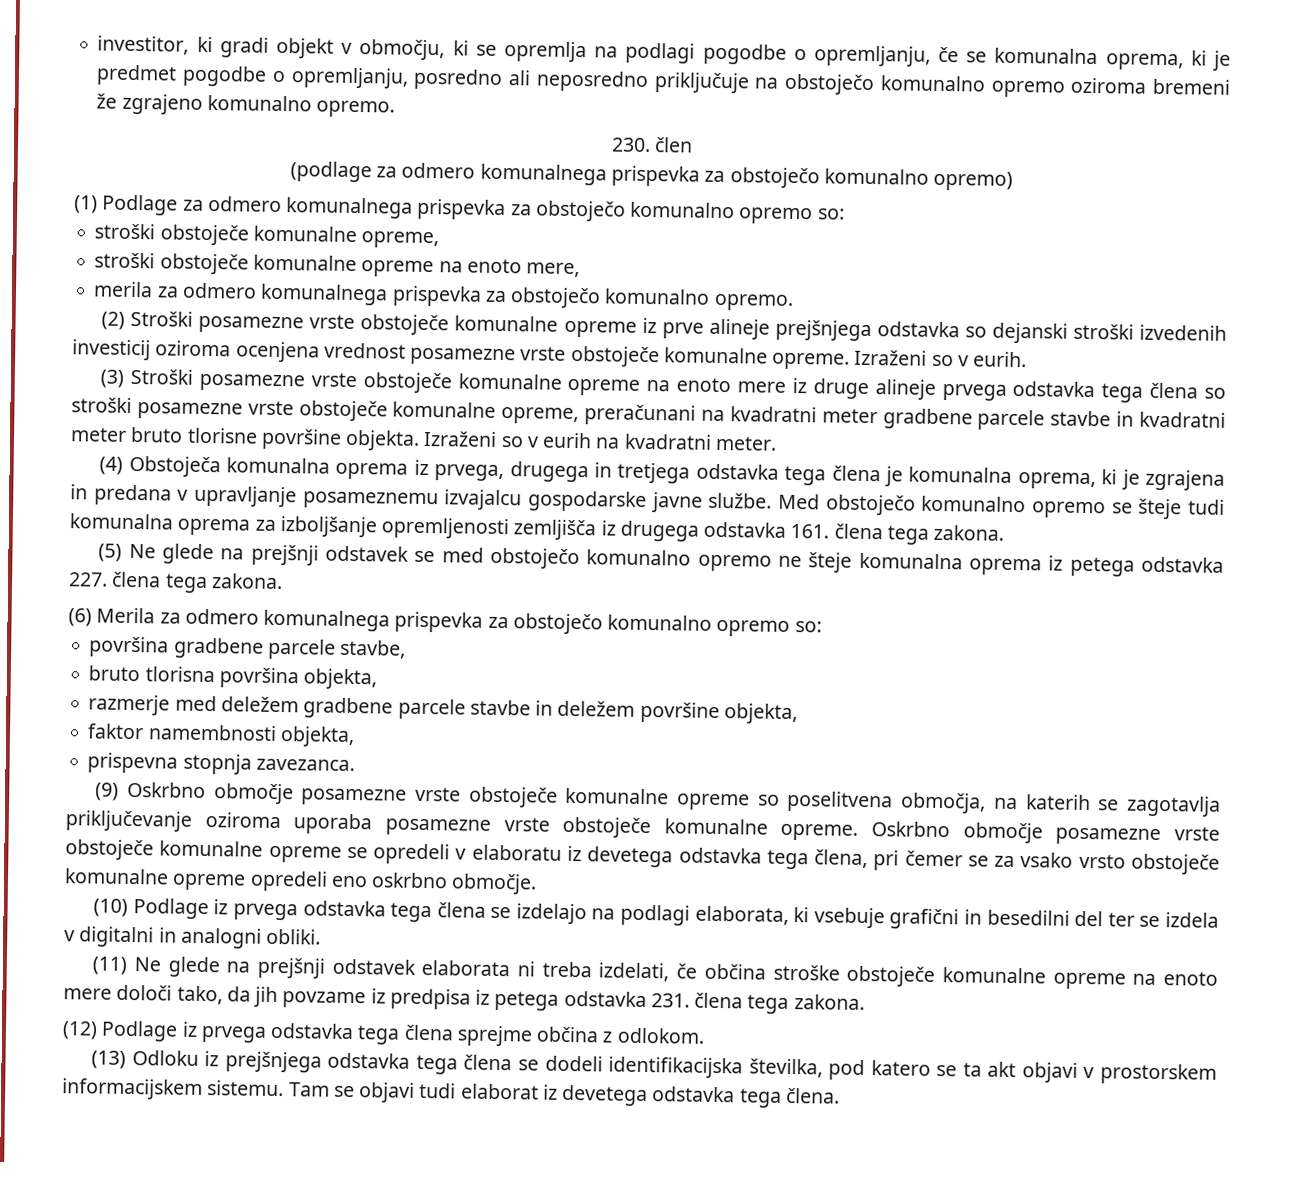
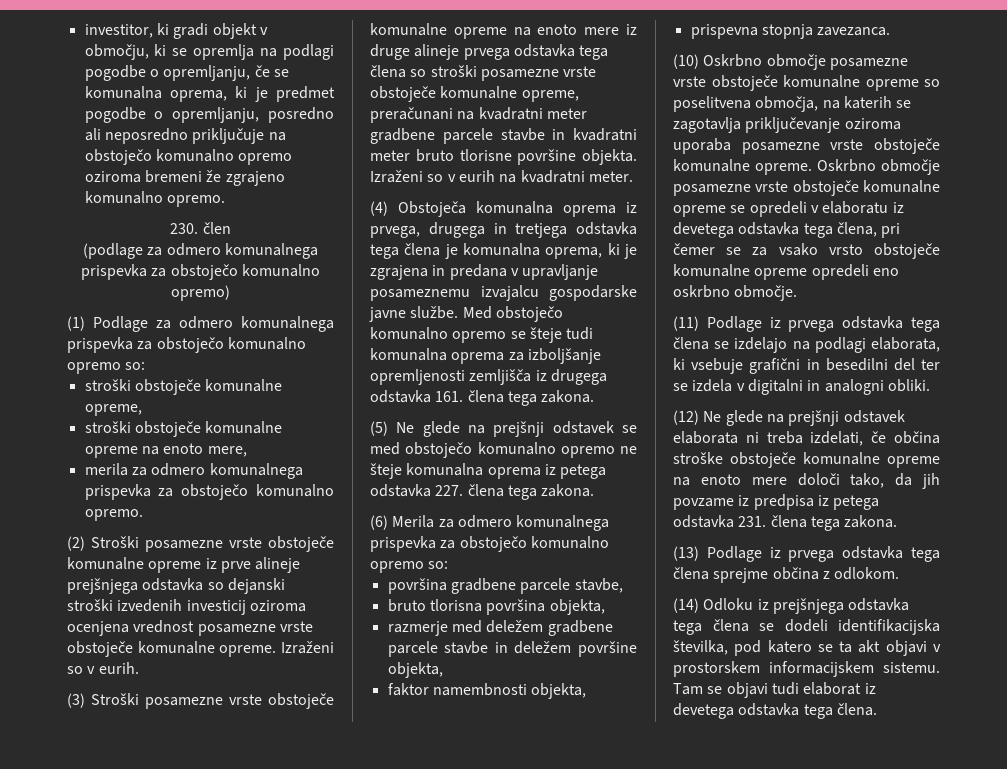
- (9) Oskrbno območje posamezne vrste obstoječe komunalne opreme so poselitvena območja, na katerih se zagotavlja priključevanje oziroma uporaba posamezne vrste obstoječe komunalne opreme.
+ (10) Oskrbno območje posamezne vrste obstoječe komunalne opreme so poselitvena območja, na katerih se zagotavlja priključevanje oziroma uporaba posamezne vrste obstoječe komunalne opreme.
- (10) Podlage iz prvega odstavka tega člena se izdelajo na podlagi elaborata, ki vsebuje grafični in besedilni del ter se izdela v digitalni in analogni obliki.
+ (11) Podlage iz prvega odstavka tega člena se izdelajo na podlagi elaborata, ki vsebuje grafični in besedilni del ter se izdela v digitalni in analogni obliki.
- (11) Ne glede na prejšnji odstavek elaborata ni treba izdelati, če občina stroške obstoječe komunalne opreme na enoto mere določi tako, da jih povzame iz predpisa iz petega odstavka 231. člena tega zakona.
+ (12) Ne glede na prejšnji odstavek elaborata ni treba izdelati, če občina stroške obstoječe komunalne opreme na enoto mere določi tako, da jih povzame iz predpisa iz petega odstavka 231. člena tega zakona.
- (12) Podlage iz prvega odstavka tega člena sprejme občina z odlokom.
+ (13) Podlage iz prvega odstavka tega člena sprejme občina z odlokom.
- (13) Odloku iz prejšnjega odstavka tega člena se dodeli identifikacijska številka, pod katero se ta akt objavi v prostorskem informacijskem sistemu.
+ (14) Odloku iz prejšnjega odstavka tega člena se dodeli identifikacijska številka, pod katero se ta akt objavi v prostorskem informacijskem sistemu.

